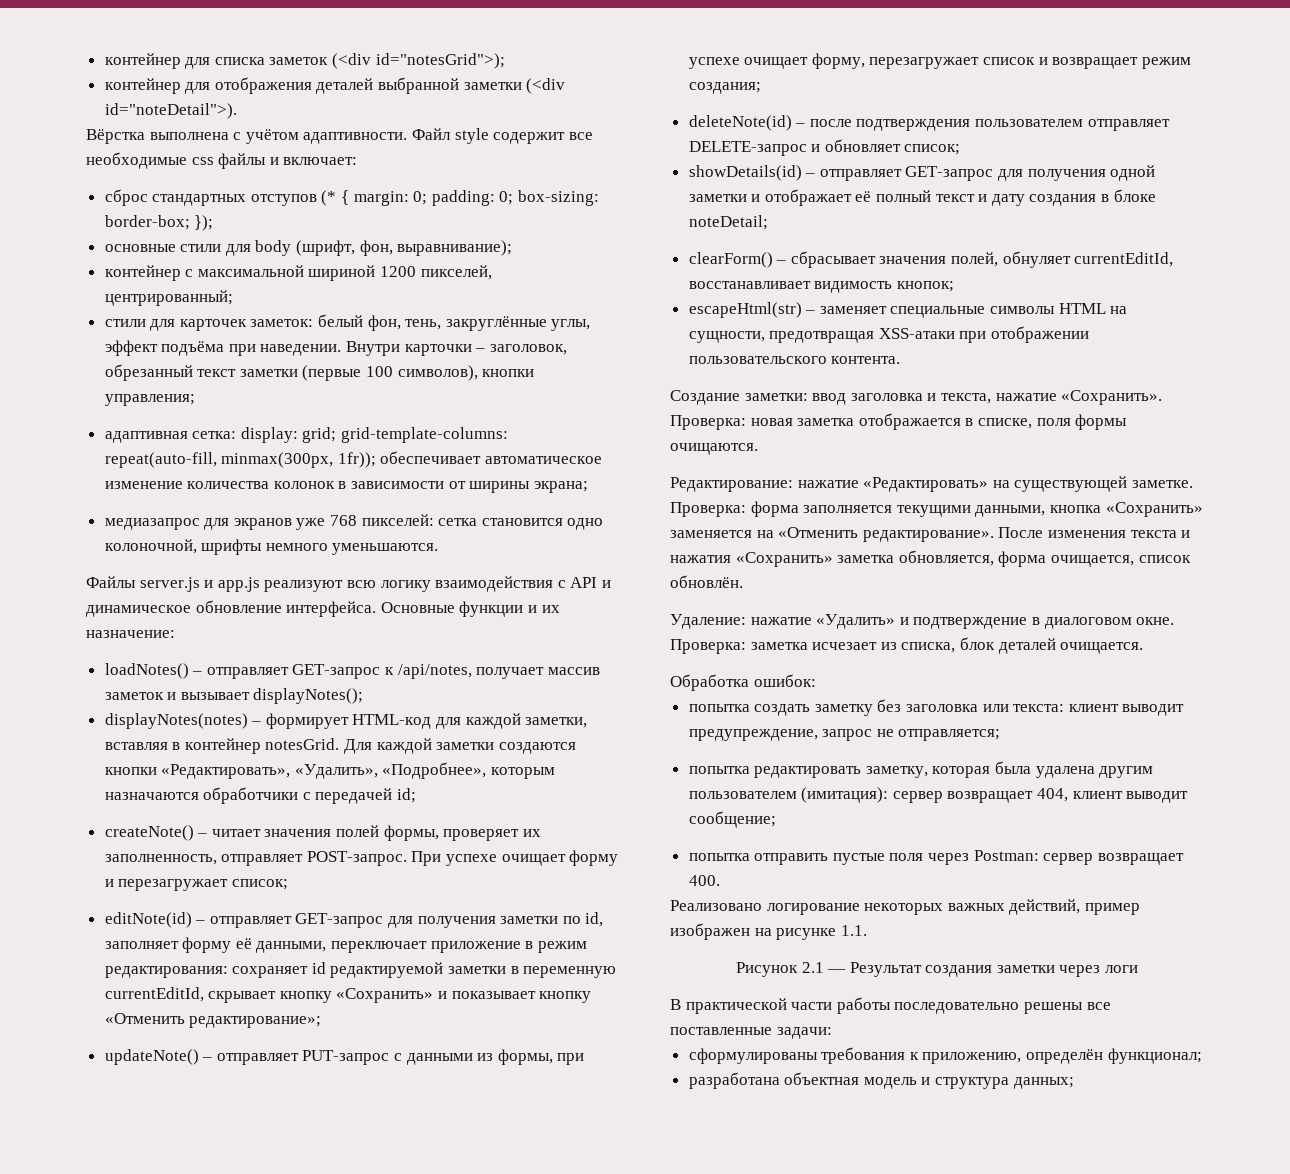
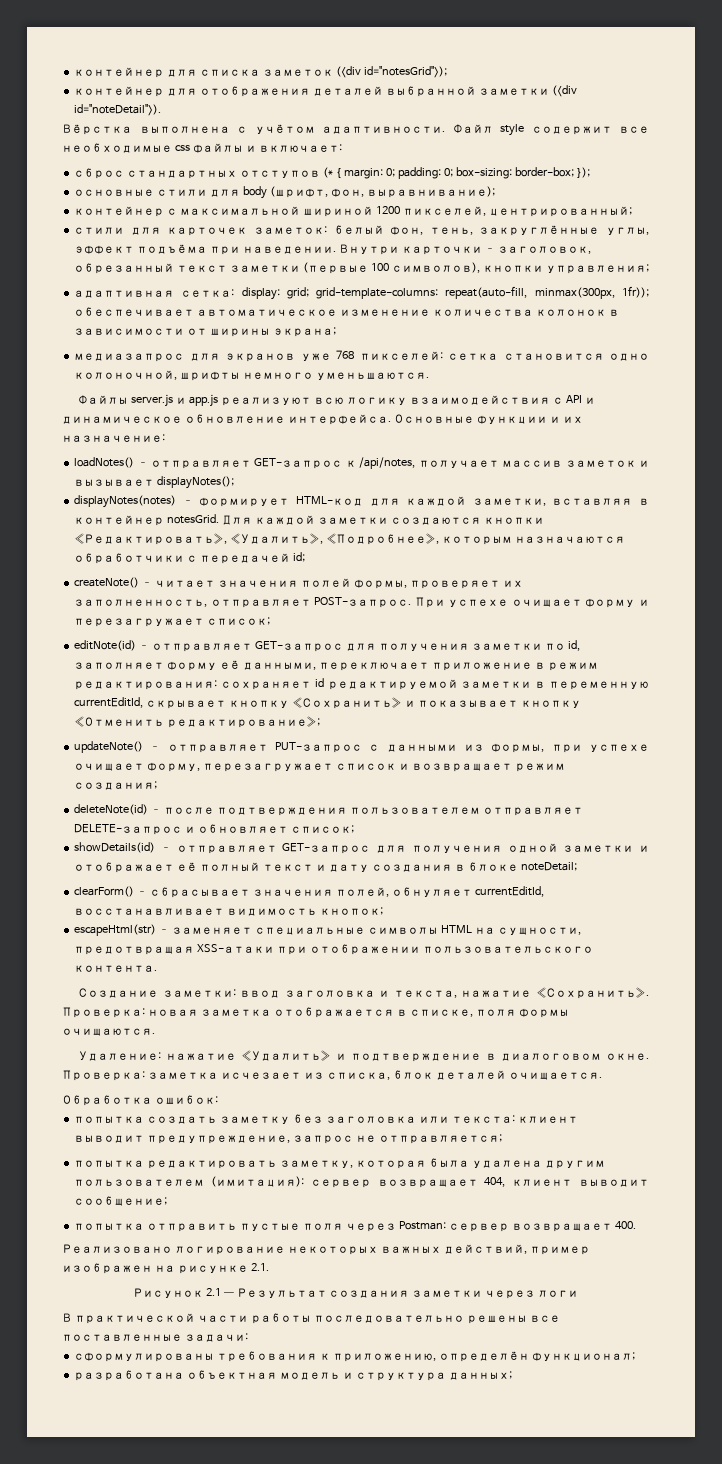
- Редактирование: нажатие «Редактировать» на существующей заметке. Проверка: форма заполняется текущими данными, кнопка «Сохранить» заменяется на «Отменить редактирование». После изменения текста и нажатия «Сохранить» заметка обновляется, форма очищается, список обновлён.
- Реализовано логирование некоторых важных действий, пример изображен на рисунке 1.1.
+ Реализовано логирование некоторых важных действий, пример изображен на рисунке 2.1.

